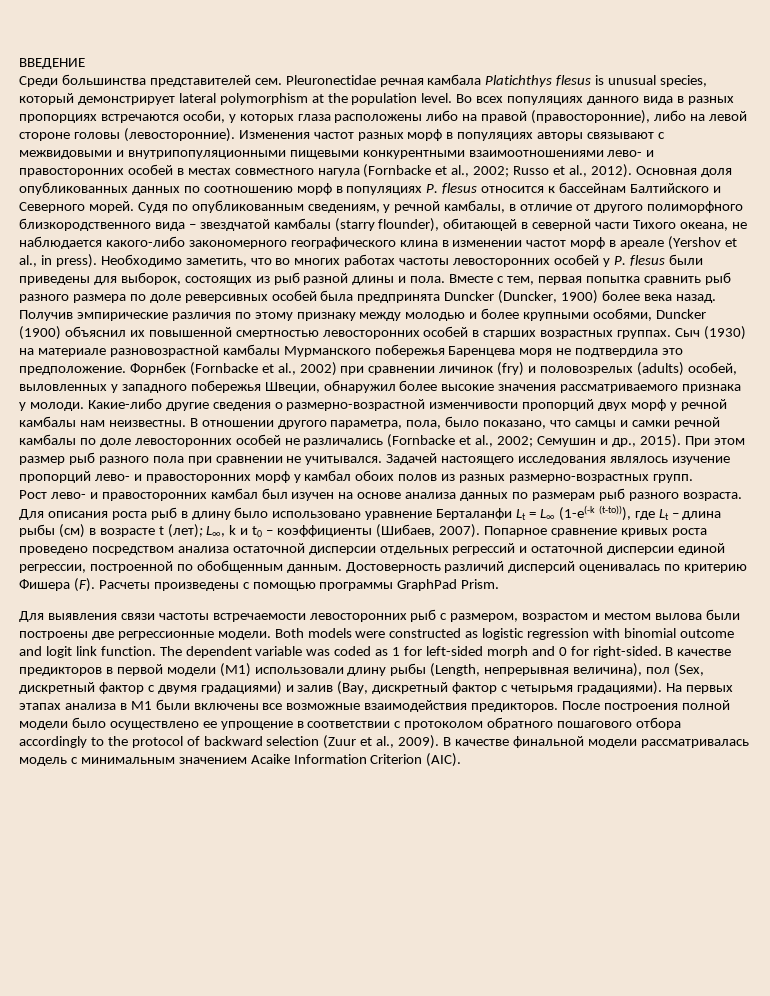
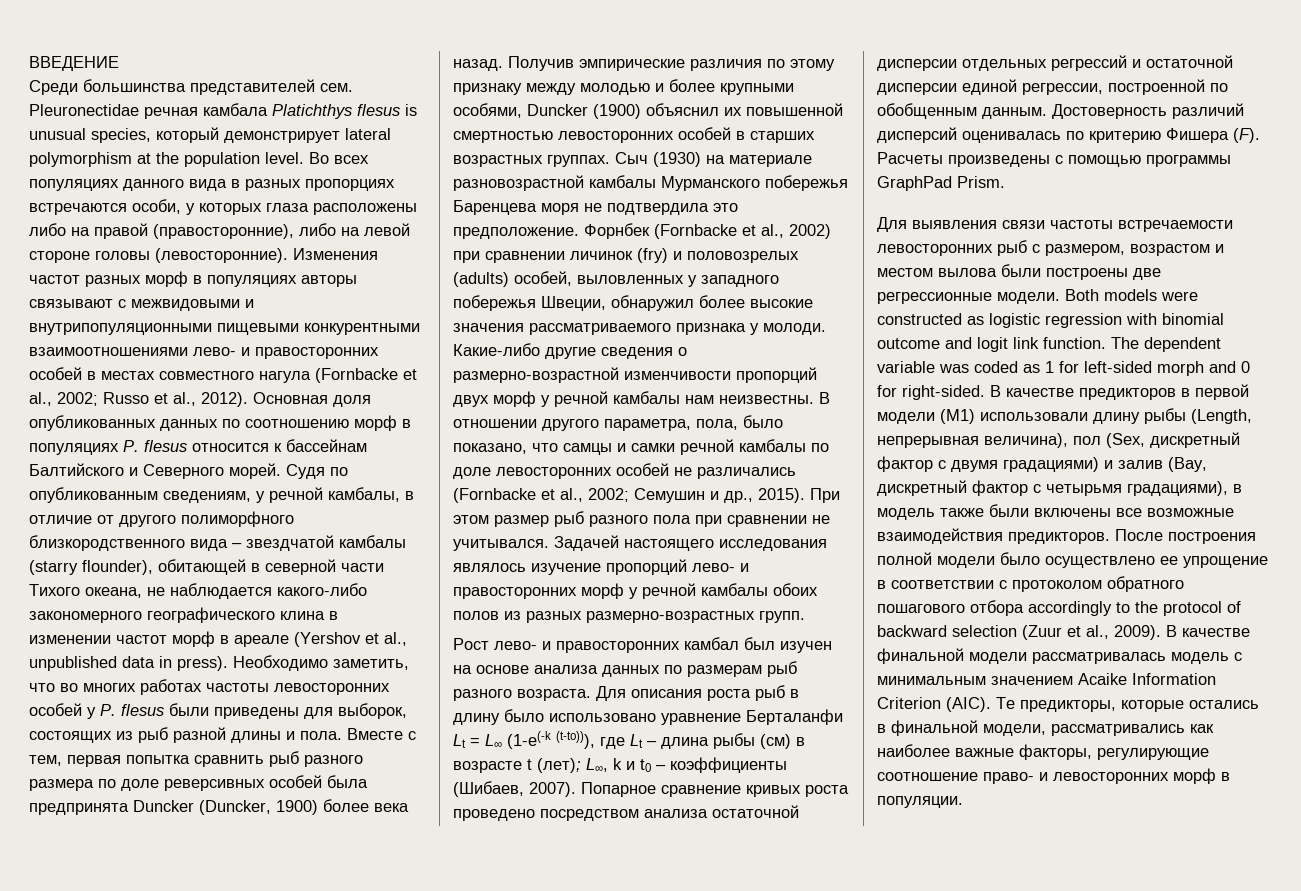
- Судя по опубликованным сведениям, у речной камбалы, в отличие от другого полиморфного близкородственного вида – звездчатой камбалы (starry flounder), обитающей в северной части Тихого океана, не наблюдается какого-либо закономерного географического клина в изменении частот морф в ареале (Yershov et al., in press).
+ Судя по опубликованным сведениям, у речной камбалы, в отличие от другого полиморфного близкородственного вида – звездчатой камбалы (starry flounder), обитающей в северной части Тихого океана, не наблюдается какого-либо закономерного географического клина в изменении частот морф в ареале (Yershov et al., unpublished data in press).
- Задачей настоящего исследования являлось изучение пропорций лево- и правосторонних морф у камбал обоих полов из разных размерно-возрастных групп.
+ Задачей настоящего исследования являлось изучение пропорций лево- и правосторонних морф у речной камбалы обоих полов из разных размерно-возрастных групп.
- В качестве предикторов в первой модели (М1) использовали длину рыбы (Length, непрерывная величина), пол (Sex, дискретный фактор с двумя градациями) и залив (Bay, дискретный фактор с четырьмя градациями). На первых этапах анализа в М1 были включены все возможные взаимодействия предикторов.
+ В качестве предикторов в первой модели (М1) использовали длину рыбы (Length, непрерывная величина), пол (Sex, дискретный фактор с двумя градациями) и залив (Bay, дискретный фактор с четырьмя градациями), в модель также были включены все возможные взаимодействия предикторов.
+ Те предикторы, которые остались в финальной модели, рассматривались как наиболее важные факторы, регулирующие соотношение право- и левосторонних морф в популяции.

